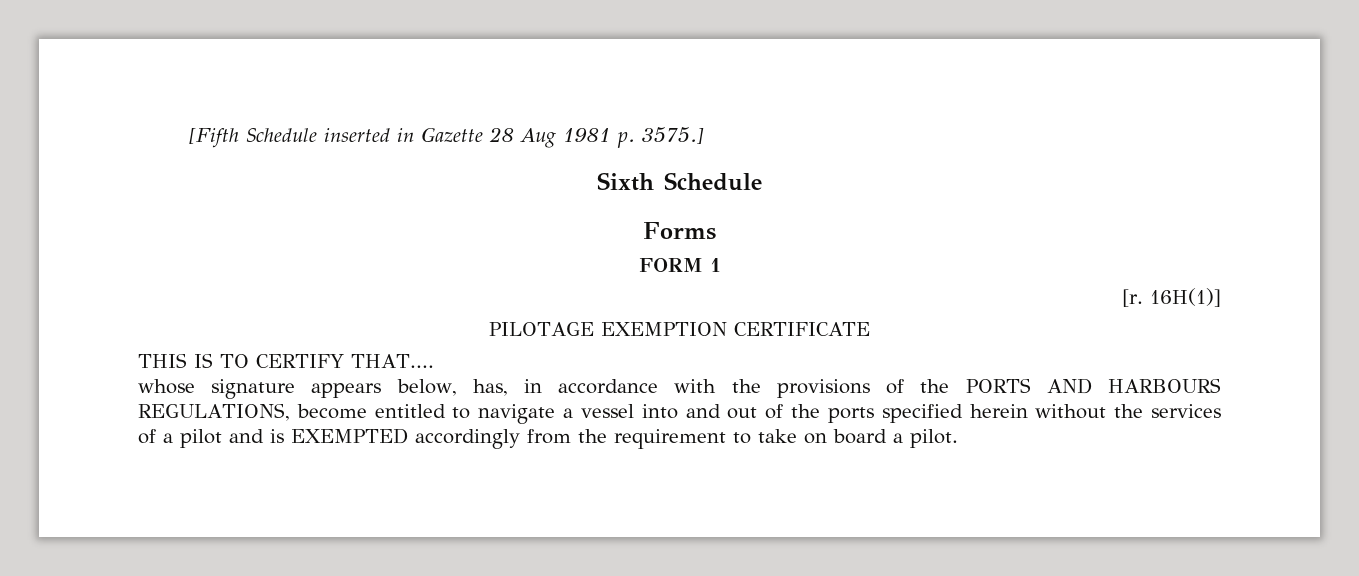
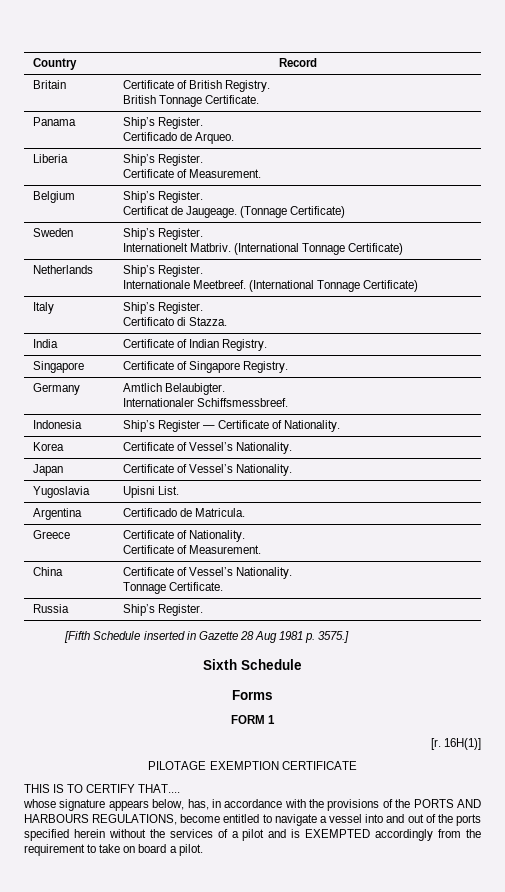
+ Country | Record
+ Britain | Certificate of British Registry.
+ British Tonnage Certificate.
+ Panama | Ship’s Register.
+ Certificado de Arqueo.
+ Liberia | Ship’s Register.
+ Certificate of Measurement.
+ Belgium | Ship’s Register.
+ Certificat de Jaugeage. (Tonnage Certificate)
+ Sweden | Ship’s Register.
+ Internationelt Matbriv. (International Tonnage Certificate)
+ Netherlands | Ship’s Register.
+ Internationale Meetbreef. (International Tonnage Certificate)
+ Italy | Ship’s Register.
+ Certificato di Stazza.
+ India | Certificate of Indian Registry.
+ Singapore | Certificate of Singapore Registry.
+ Germany | Amtlich Belaubigter.
+ Internationaler Schiffsmessbreef.
+ Indonesia | Ship’s Register — Certificate of Nationality.
+ Korea | Certificate of Vessel’s Nationality.
+ Japan | Certificate of Vessel’s Nationality.
+ Yugoslavia | Upisni List.
+ Argentina | Certificado de Matricula.
+ Greece | Certificate of Nationality.
+ Certificate of Measurement.
+ China | Certificate of Vessel’s Nationality.
+ Tonnage Certificate.
+ Russia | Ship’s Register.

